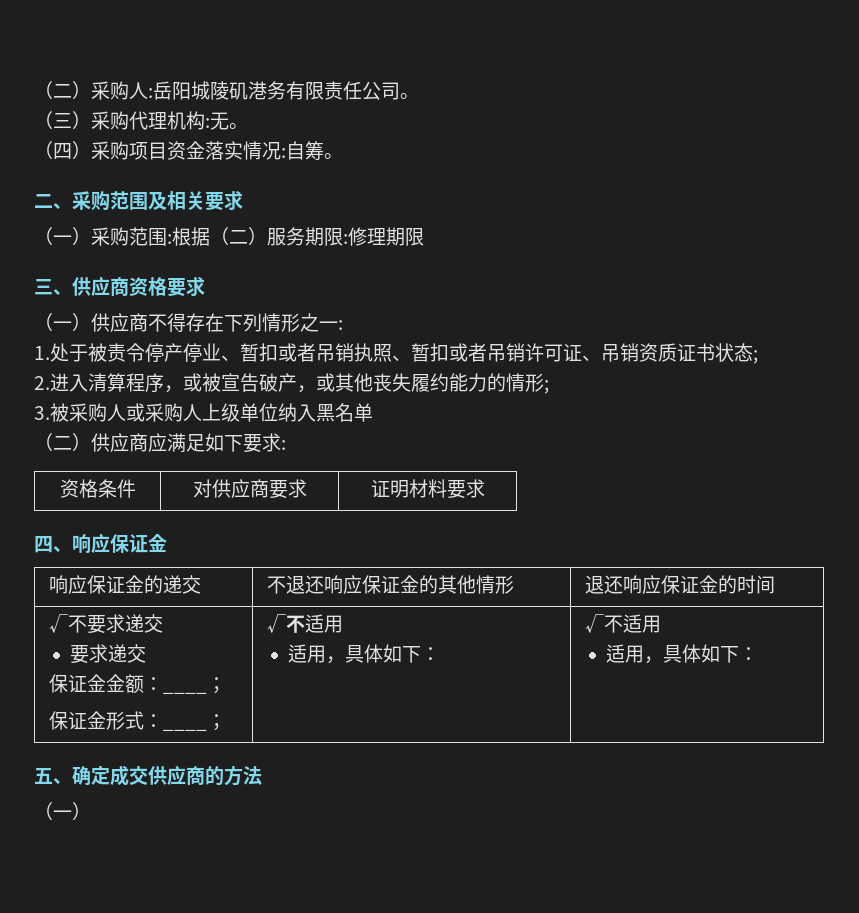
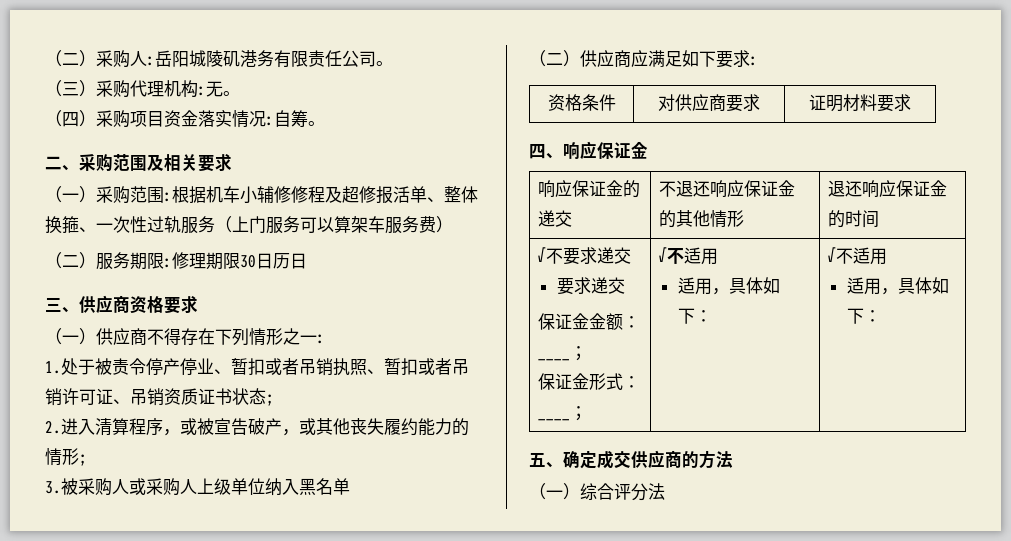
- （一）采购范围:根据（二）服务期限:修理期限
+ （一）采购范围:根据机车小辅修修程及超修报活单、整体换箍、一次性过轨服务（上门服务可以算架车服务费）
+ （二）服务期限:修理期限30日历日
  五、确定成交供应商的方法
- （一）
+ （一）综合评分法

